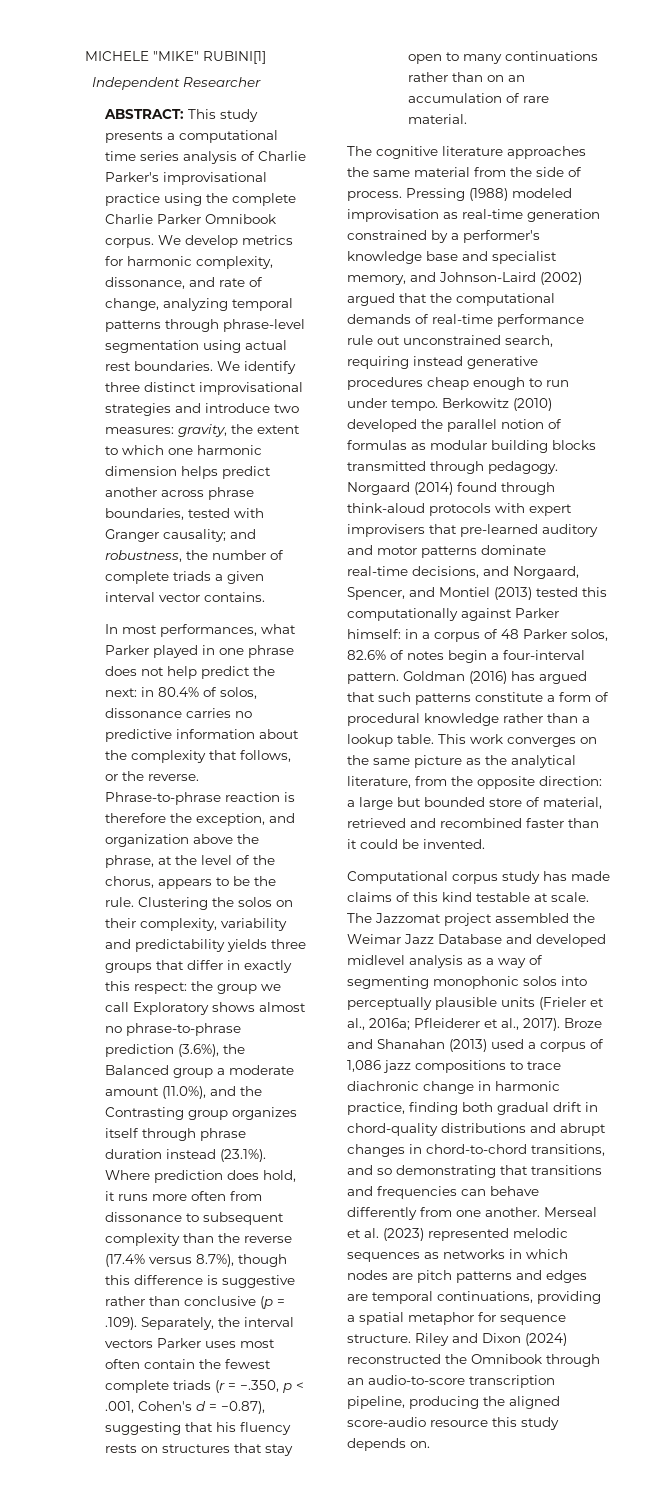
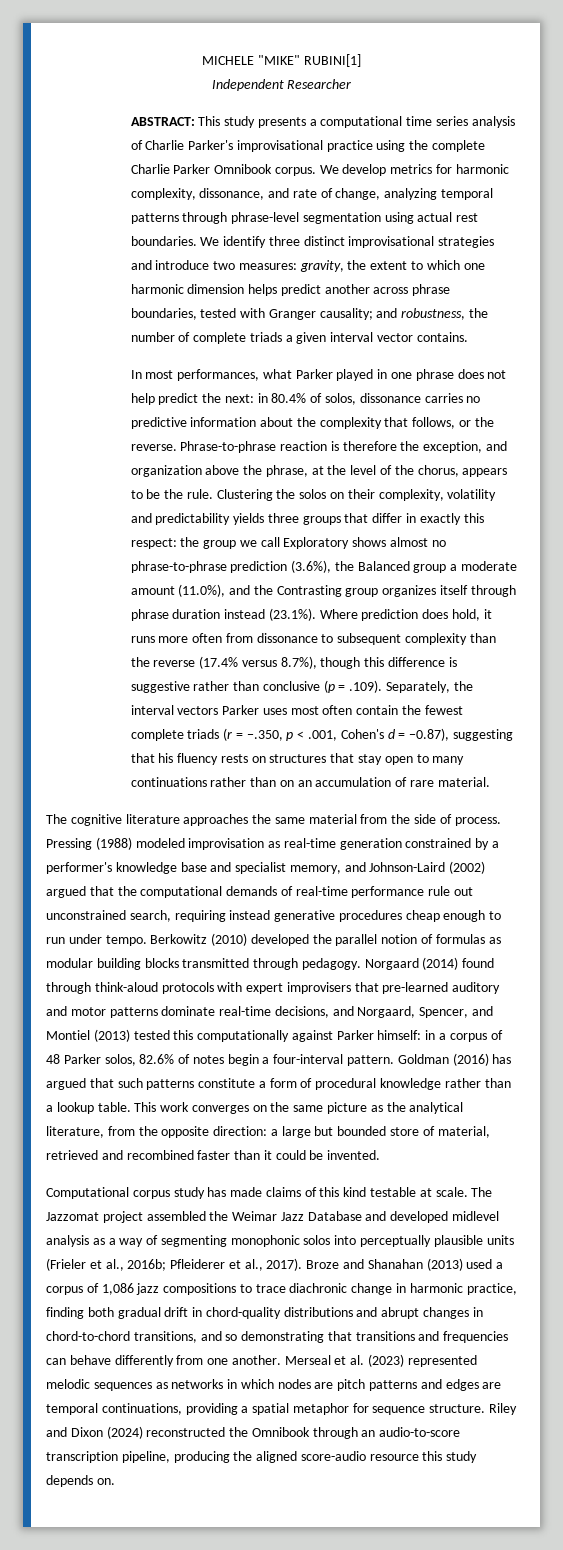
- Clustering the solos on their complexity, variability and predictability yields three groups that differ in exactly this respect:
+ Clustering the solos on their complexity, volatility and predictability yields three groups that differ in exactly this respect:
- The Jazzomat project assembled the Weimar Jazz Database and developed midlevel analysis as a way of segmenting monophonic solos into perceptually plausible units (Frieler et al., 2016a; Pfleiderer et al., 2017).
+ The Jazzomat project assembled the Weimar Jazz Database and developed midlevel analysis as a way of segmenting monophonic solos into perceptually plausible units (Frieler et al., 2016b; Pfleiderer et al., 2017).

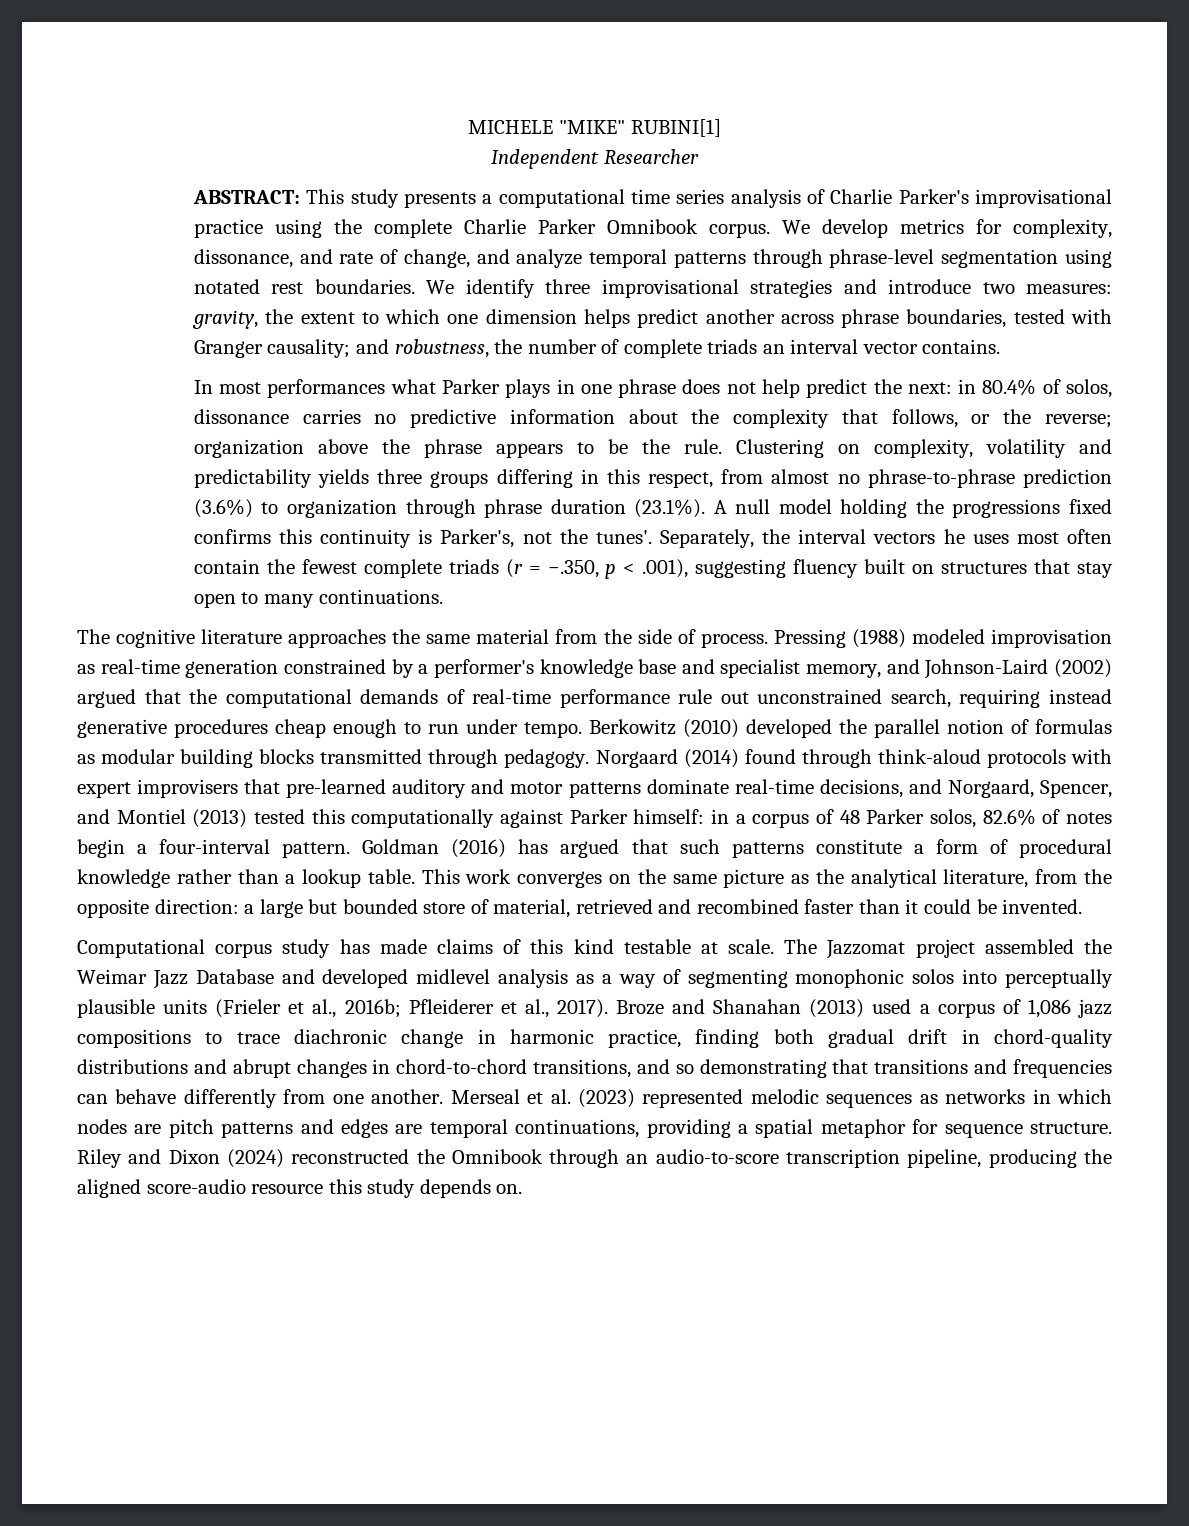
- We develop metrics for harmonic complexity, dissonance, and rate of change, analyzing temporal patterns through phrase-level segmentation using actual rest boundaries.
+ We develop metrics for complexity, dissonance, and rate of change, and analyze temporal patterns through phrase-level segmentation using notated rest boundaries.
- We identify three distinct improvisational strategies and introduce two measures: gravity, the extent to which one harmonic dimension helps predict another across phrase boundaries, tested with Granger causality; and robustness, the number of complete triads a given interval vector contains.
+ We identify three improvisational strategies and introduce two measures: gravity, the extent to which one dimension helps predict another across phrase boundaries, tested with Granger causality; and robustness, the number of complete triads an interval vector contains.
- In most performances, what Parker played in one phrase does not help predict the next: in 80.4% of solos, dissonance carries no predictive information about the complexity that follows, or the reverse. Phrase-to-phrase reaction is therefore the exception, and organization above the phrase, at the level of the chorus, appears to be the rule.
+ In most performances what Parker plays in one phrase does not help predict the next: in 80.4% of solos, dissonance carries no predictive information about the complexity that follows, or the reverse; organization above the phrase appears to be the rule.
- Clustering the solos on their complexity, volatility and predictability yields three groups that differ in exactly this respect: the group we call Exploratory shows almost no phrase-to-phrase prediction (3.6%), the Balanced group a moderate amount (11.0%), and the Contrasting group organizes itself through phrase duration instead (23.1%). Where prediction does hold, it runs more often from dissonance to subsequent complexity than the reverse (17.4% versus 8.7%), though this difference is suggestive rather than conclusive (p = .109). Separately, the interval vectors Parker uses most often contain the fewest complete triads (r = −.350, p < .001, Cohen's d = −0.87), suggesting that his fluency rests on structures that stay open to many continuations rather than on an accumulation of rare material.
+ Clustering on complexity, volatility and predictability yields three groups differing in this respect, from almost no phrase-to-phrase prediction (3.6%) to organization through phrase duration (23.1%). A null model holding the progressions fixed confirms this continuity is Parker's, not the tunes'. Separately, the interval vectors he uses most often contain the fewest complete triads (r = −.350, p < .001), suggesting fluency built on structures that stay open to many continuations.

